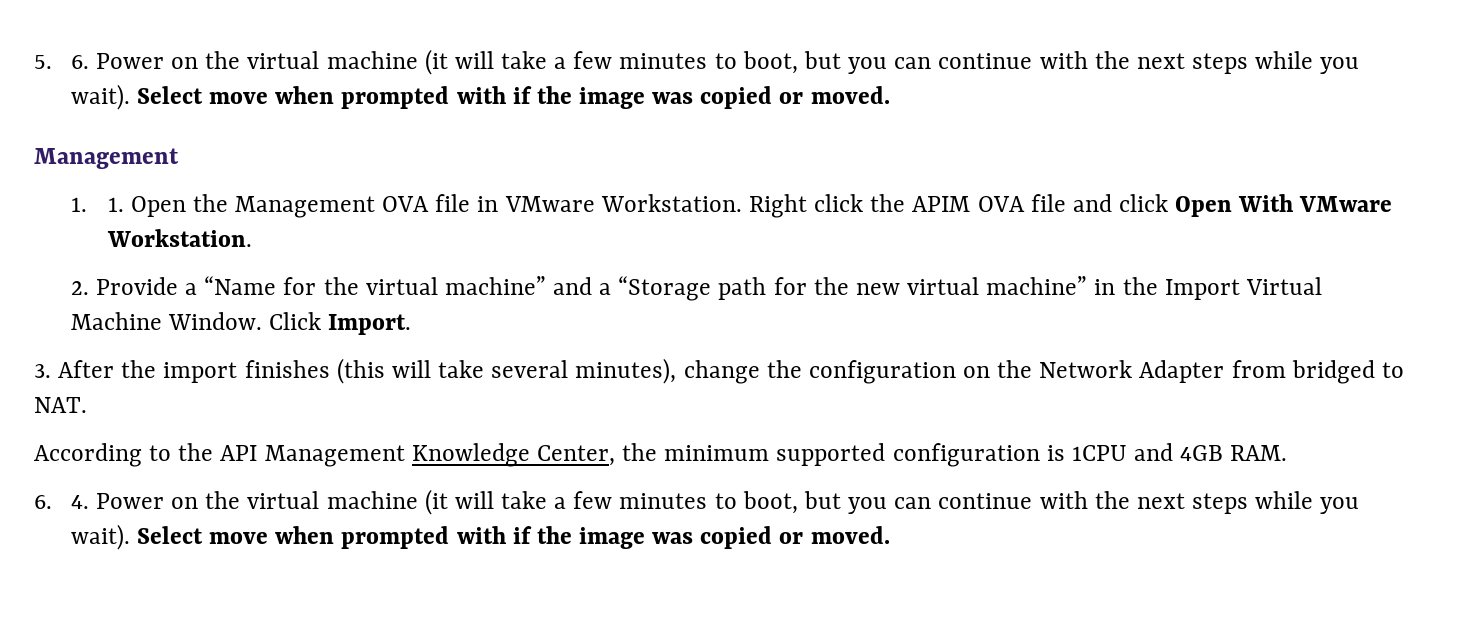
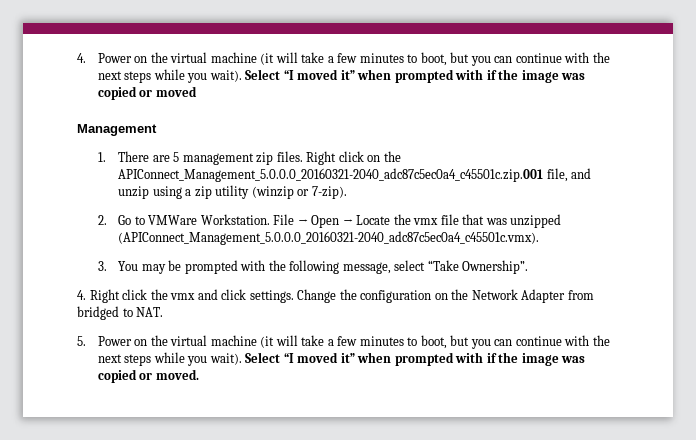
- 5. 6. Power on the virtual machine (it will take a few minutes to boot, but you can continue with the next steps while you wait). Select move when prompted with if the image was copied or moved.
+ 4. Power on the virtual machine (it will take a few minutes to boot, but you can continue with the next steps while you wait). Select “I moved it” when prompted with if the image was copied or moved
- 1. 1. Open the Management OVA file in VMware Workstation. Right click the APIM OVA file and click Open With VMware Workstation.
- 2. Provide a “Name for the virtual machine” and a “Storage path for the new virtual machine” in the Import Virtual Machine Window. Click Import.
- 3. After the import finishes (this will take several minutes), change the configuration on the Network Adapter from bridged to NAT.
+ 1. There are 5 management zip files. Right click on the APIConnect_Management_5.0.0.0_20160321-2040_adc87c5ec0a4_c45501c.zip.001 file, and unzip using a zip utility (winzip or 7-zip).
+ 2. Go to VMWare Workstation. File → Open → Locate the vmx file that was unzipped (APIConnect_Management_5.0.0.0_20160321-2040_adc87c5ec0a4_c45501c.vmx).
+ 3. You may be prompted with the following message, select “Take Ownership”.
+ 4. Right click the vmx and click settings. Change the configuration on the Network Adapter from bridged to NAT.
- According to the API Management Knowledge Center, the minimum supported configuration is 1CPU and 4GB RAM.
- 6. 4. Power on the virtual machine (it will take a few minutes to boot, but you can continue with the next steps while you wait). Select move when prompted with if the image was copied or moved.
+ 5. Power on the virtual machine (it will take a few minutes to boot, but you can continue with the next steps while you wait). Select “I moved it” when prompted with if the image was copied or moved.

